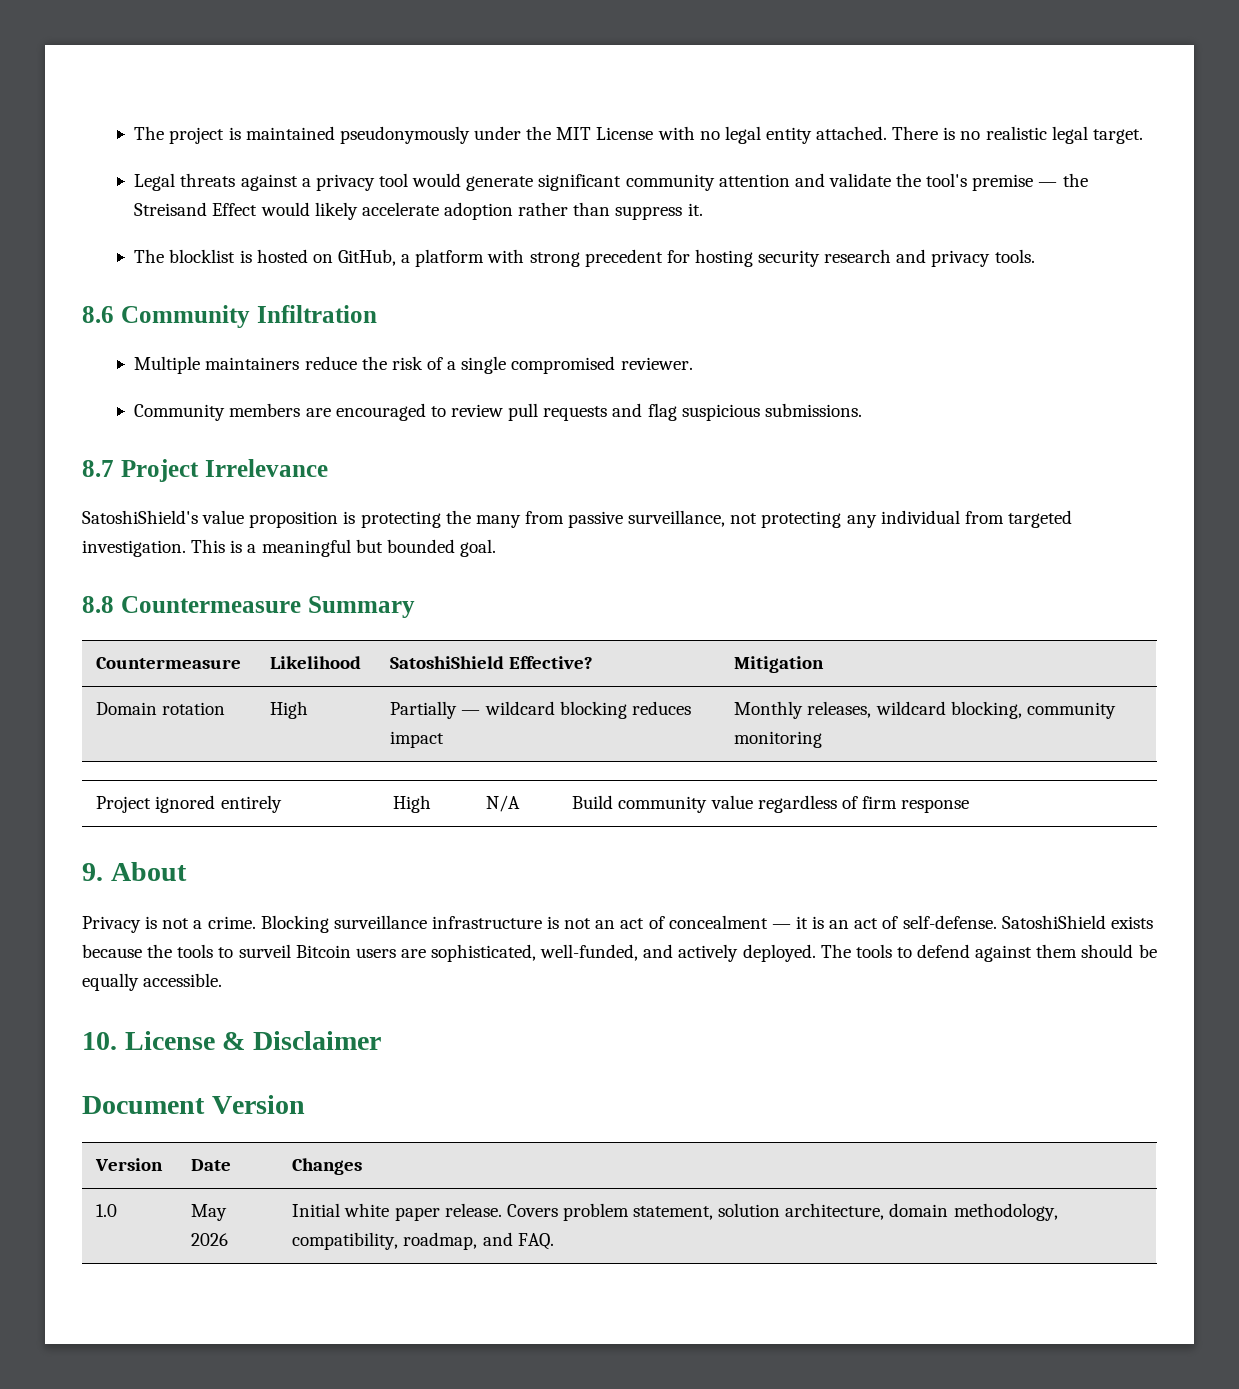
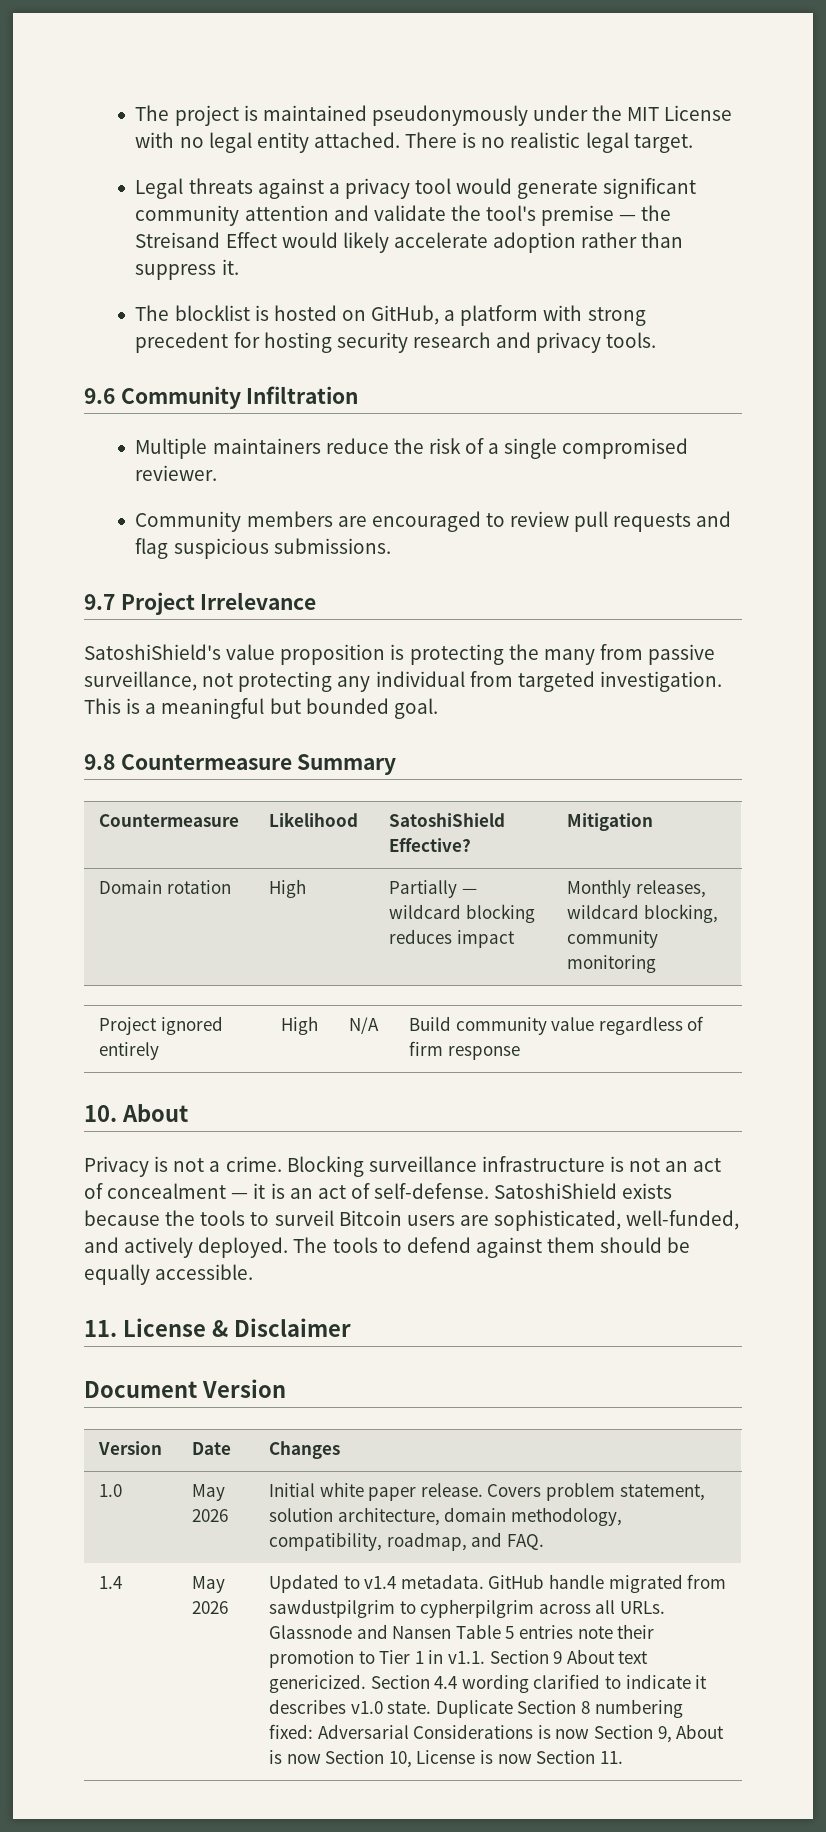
- 8.6 Community Infiltration
+ 9.6 Community Infiltration
- 8.7 Project Irrelevance
+ 9.7 Project Irrelevance
- 8.8 Countermeasure Summary
+ 9.8 Countermeasure Summary
- 9. About
+ 10. About
- 10. License & Disclaimer
+ 11. License & Disclaimer
+ 1.4 | May 2026 | Updated to v1.4 metadata. GitHub handle migrated from sawdustpilgrim to cypherpilgrim across all URLs. Glassnode and Nansen Table 5 entries note their promotion to Tier 1 in v1.1. Section 9 About text genericized. Section 4.4 wording clarified to indicate it describes v1.0 state. Duplicate Section 8 numbering fixed: Adversarial Considerations is now Section 9, About is now Section 10, License is now Section 11.

